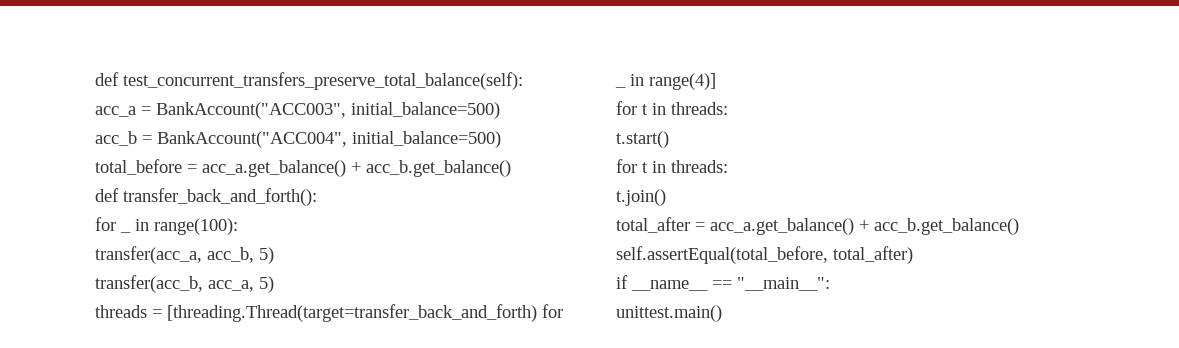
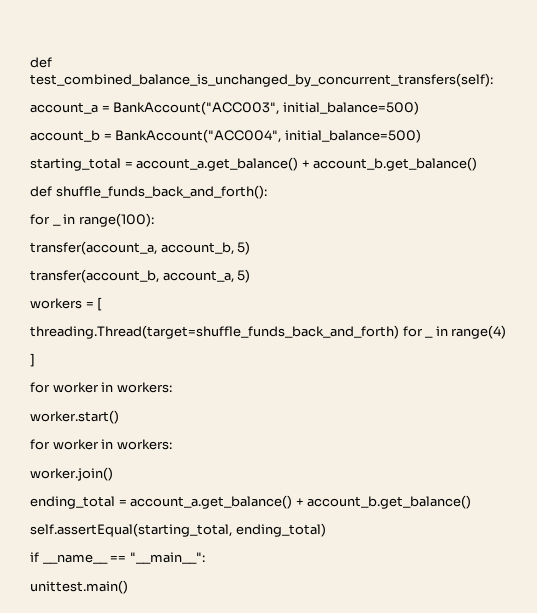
- def test_concurrent_transfers_preserve_total_balance(self):
- acc_a = BankAccount("ACC003", initial_balance=500)
+ def test_combined_balance_is_unchanged_by_concurrent_transfers(self):
+ account_a = BankAccount("ACC003", initial_balance=500)
- acc_b = BankAccount("ACC004", initial_balance=500)
+ account_b = BankAccount("ACC004", initial_balance=500)
- total_before = acc_a.get_balance() + acc_b.get_balance()
- def transfer_back_and_forth():
+ starting_total = account_a.get_balance() + account_b.get_balance()
+ def shuffle_funds_back_and_forth():
- transfer(acc_a, acc_b, 5)
- transfer(acc_b, acc_a, 5)
- threads = [threading.Thread(target=transfer_back_and_forth) for _ in range(4)]
- for t in threads:
- t.start()
- for t in threads:
- t.join()
- total_after = acc_a.get_balance() + acc_b.get_balance()
- self.assertEqual(total_before, total_after)
+ transfer(account_a, account_b, 5)
+ transfer(account_b, account_a, 5)
+ workers = [
+ threading.Thread(target=shuffle_funds_back_and_forth) for _ in range(4)
+ ]
+ for worker in workers:
+ worker.start()
+ for worker in workers:
+ worker.join()
+ ending_total = account_a.get_balance() + account_b.get_balance()
+ self.assertEqual(starting_total, ending_total)

